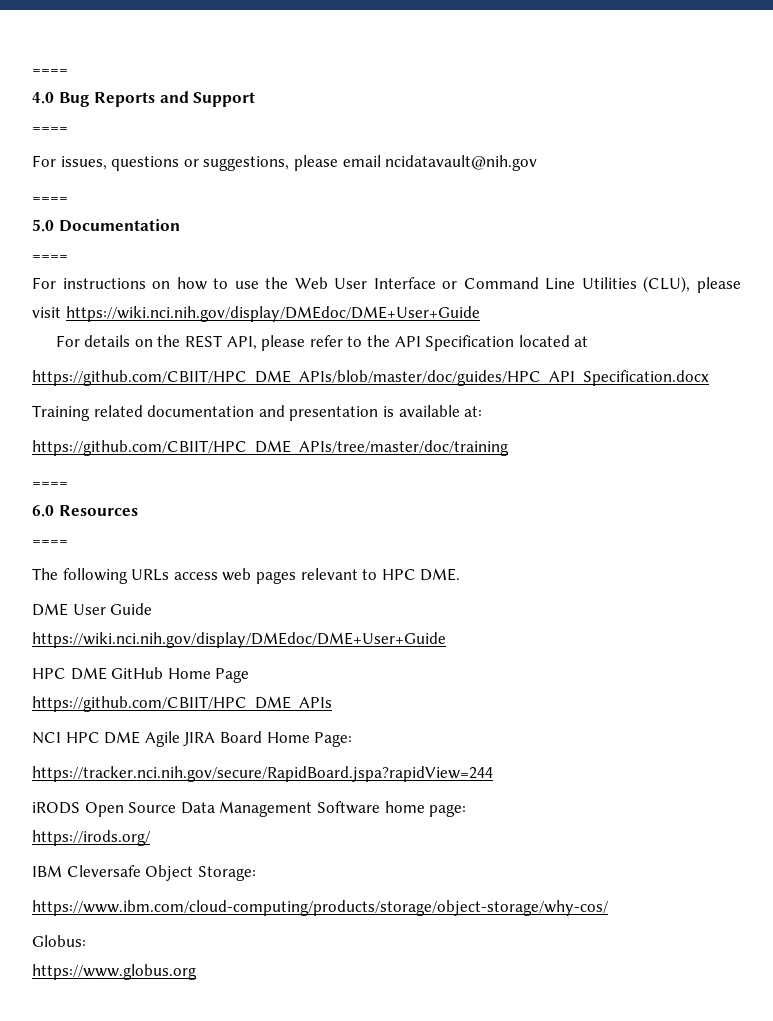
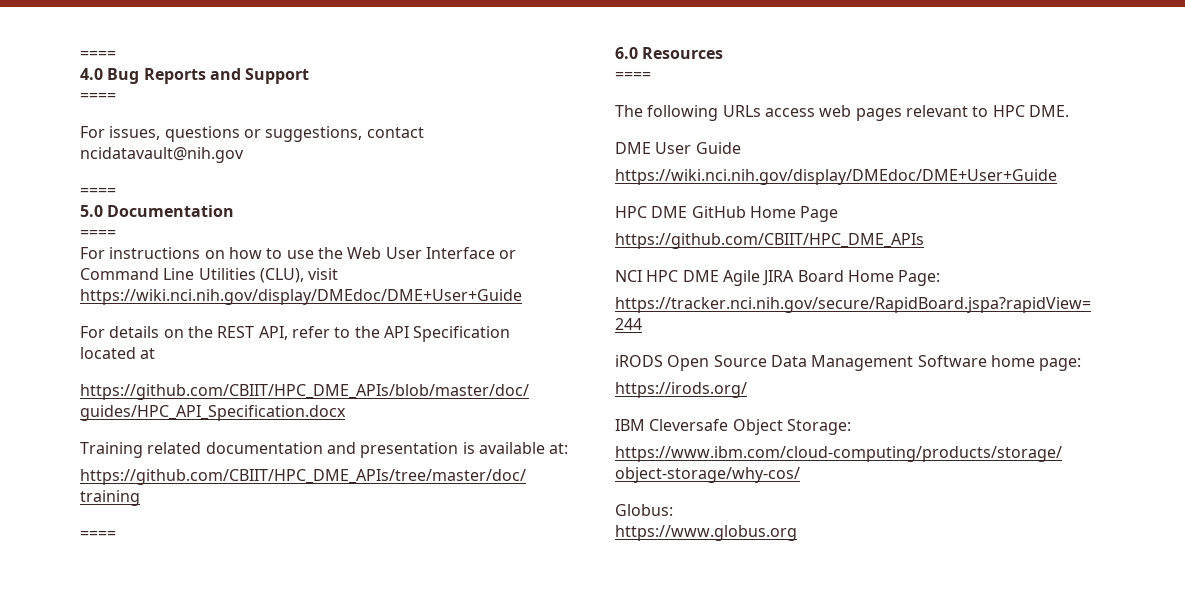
- For issues, questions or suggestions, please email ncidatavault@nih.gov
+ For issues, questions or suggestions, contact ncidatavault@nih.gov
- For instructions on how to use the Web User Interface or Command Line Utilities (CLU), please visit https://wiki.nci.nih.gov/display/DMEdoc/DME+User+Guide
+ For instructions on how to use the Web User Interface or Command Line Utilities (CLU), visit https://wiki.nci.nih.gov/display/DMEdoc/DME+User+Guide
- For details on the REST API, please refer to the API Specification located at
+ For details on the REST API, refer to the API Specification located at

